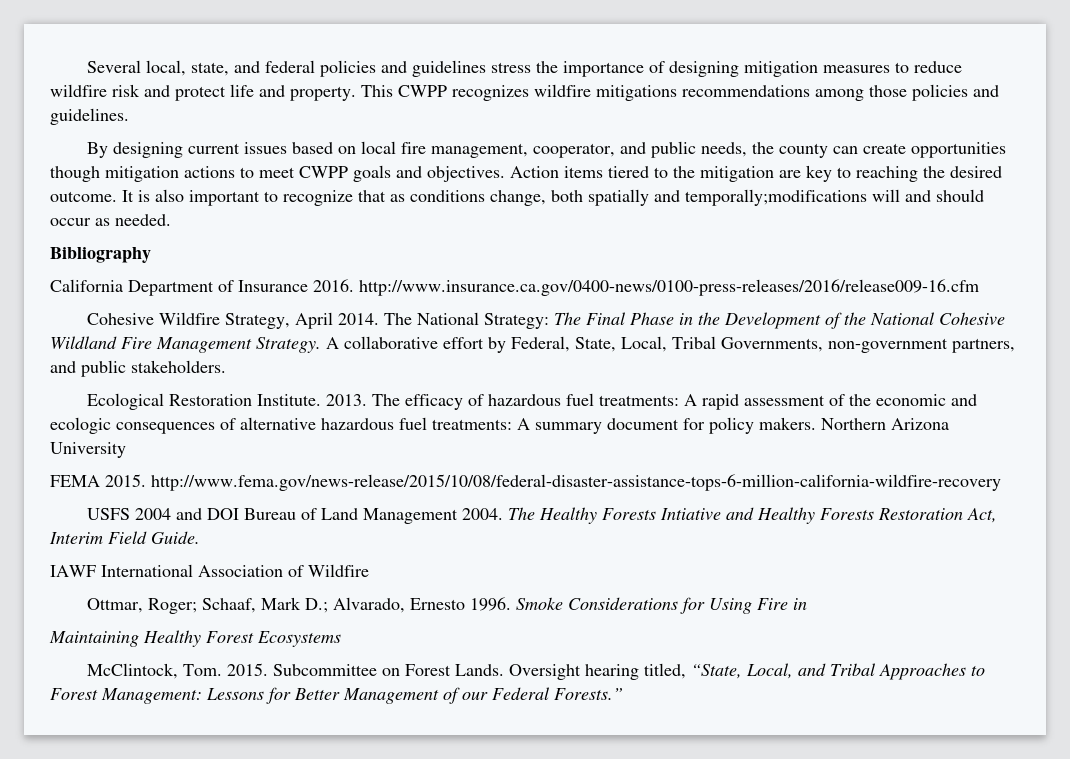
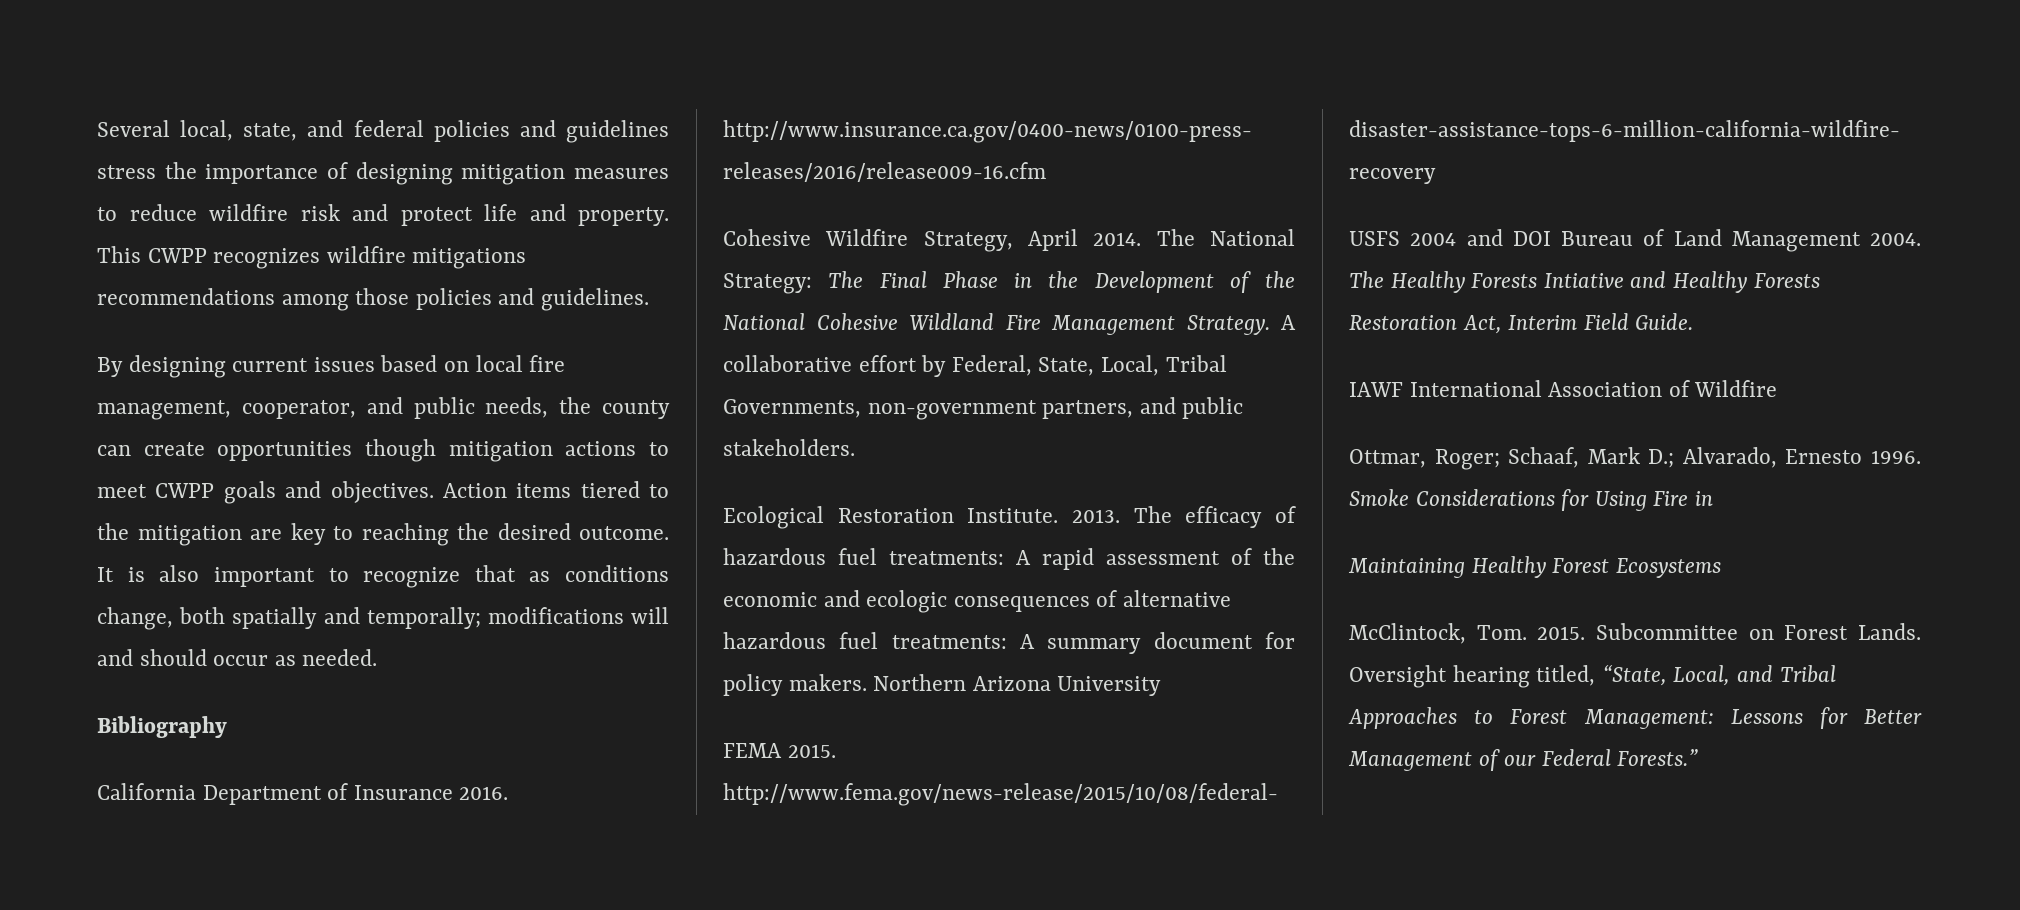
- It is also important to recognize that as conditions change, both spatially and temporally;modifications will and should occur as needed.
+ It is also important to recognize that as conditions change, both spatially and temporally; modifications will and should occur as needed.

